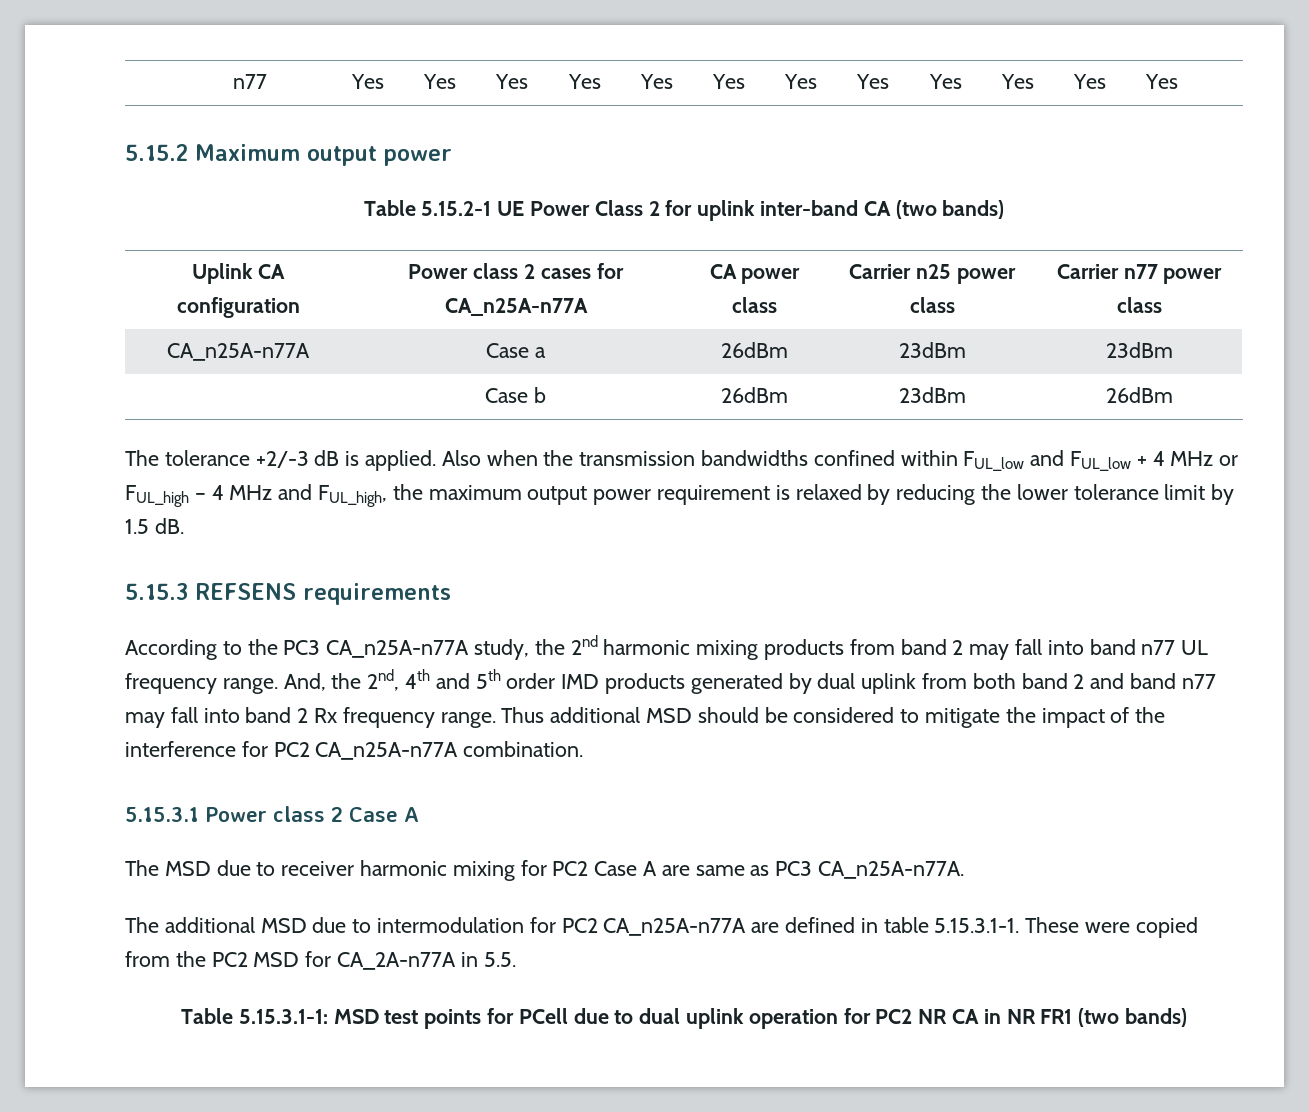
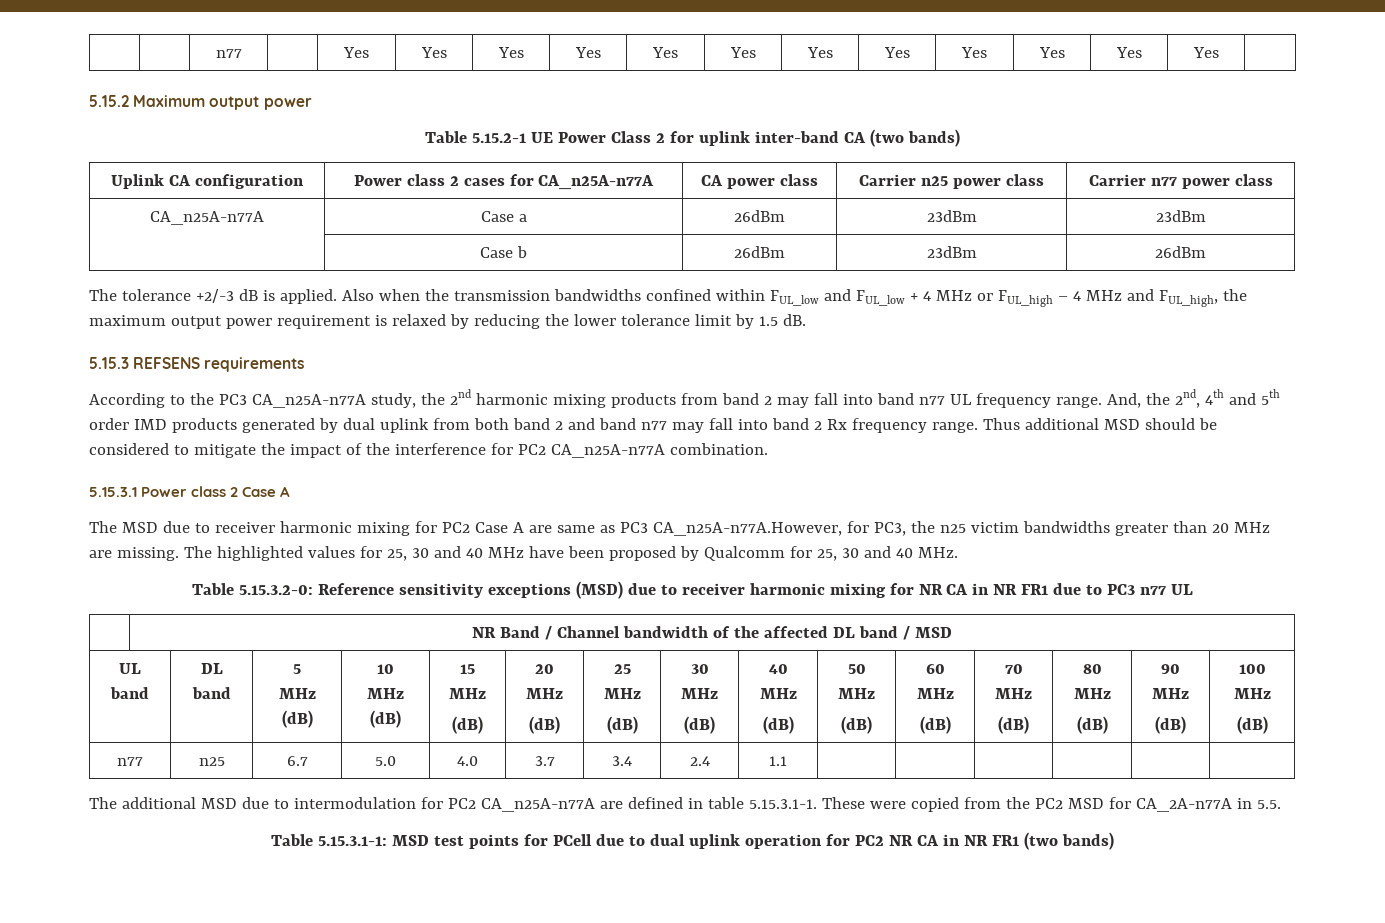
- The MSD due to receiver harmonic mixing for PC2 Case A are same as PC3 CA_n25A-n77A.
+ The MSD due to receiver harmonic mixing for PC2 Case A are same as PC3 CA_n25A-n77A.However, for PC3, the n25 victim bandwidths greater than 20 MHz are missing. The highlighted values for 25, 30 and 40 MHz have been proposed by Qualcomm for 25, 30 and 40 MHz.
+ Table 5.15.3.2-0: Reference sensitivity exceptions (MSD) due to receiver harmonic mixing for NR CA in NR FR1 due to PC3 n77 UL
+ | NR Band / Channel bandwidth of the affected DL band / MSD
+ UL band | DL band | 5
+ MHz (dB) | 10
+ MHz (dB) | 15 MHz
+ (dB) | 20 MHz
+ (dB) | 25 MHz
+ (dB) | 30 MHz
+ (dB) | 40 MHz
+ (dB) | 50 MHz
+ (dB) | 60 MHz
+ (dB) | 70 MHz
+ (dB) | 80 MHz
+ (dB) | 90 MHz
+ (dB) | 100 MHz
+ (dB)
+ n77 | n25 | 6.7 | 5.0 | 4.0 | 3.7 | 3.4 | 2.4 | 1.1 | | | | | |

